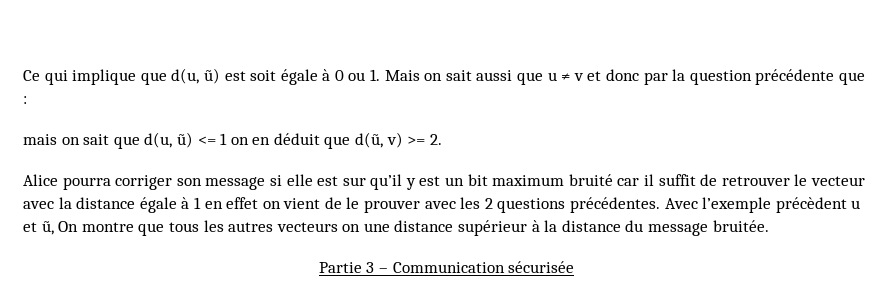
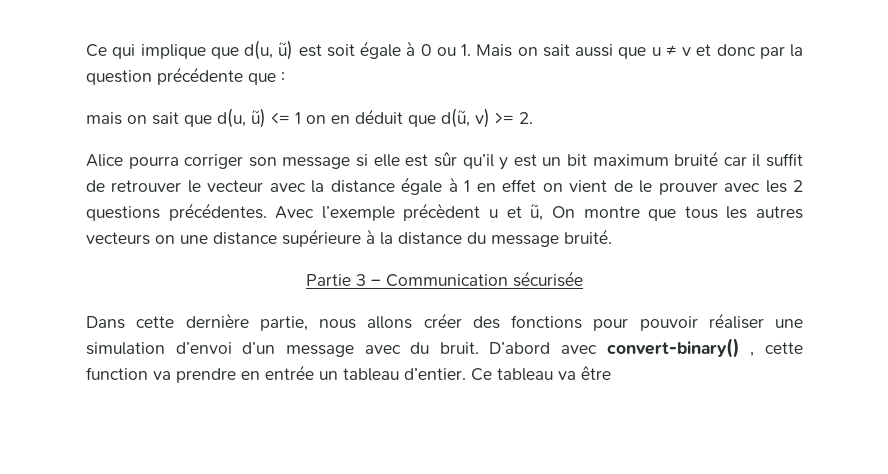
- Alice pourra corriger son message si elle est sur qu’il y est un bit maximum bruité car il suffit de retrouver le vecteur avec la distance égale à 1 en effet on vient de le prouver avec les 2 questions précédentes.
+ Alice pourra corriger son message si elle est sûr qu’il y est un bit maximum bruité car il suffit de retrouver le vecteur avec la distance égale à 1 en effet on vient de le prouver avec les 2 questions précédentes.
- Avec l’exemple précèdent u et ũ, On montre que tous les autres vecteurs on une distance supérieur à la distance du message bruitée.
+ Avec l’exemple précèdent u et ũ, On montre que tous les autres vecteurs on une distance supérieure à la distance du message bruité.
+ Dans cette dernière partie, nous allons créer des fonctions pour pouvoir réaliser une simulation d’envoi d’un message avec du bruit. D’abord avec convert-binary() , cette function va prendre en entrée un tableau d’entier. Ce tableau va être

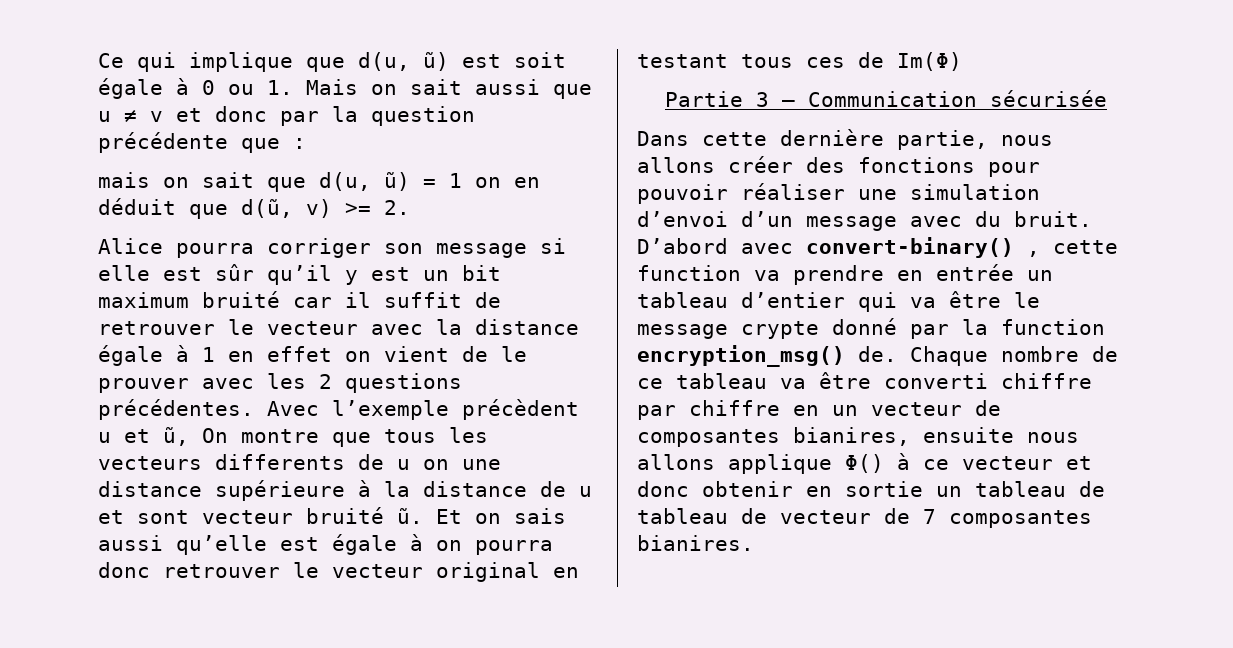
- mais on sait que d(u, ũ) <= 1 on en déduit que d(ũ, v) >= 2.
+ mais on sait que d(u, ũ) = 1 on en déduit que d(ũ, v) >= 2.
- Avec l’exemple précèdent u et ũ, On montre que tous les autres vecteurs on une distance supérieure à la distance du message bruité.
+ Avec l’exemple précèdent u et ũ, On montre que tous les vecteurs differents de u on une distance supérieure à la distance de u et sont vecteur bruité ũ. Et on sais aussi qu’elle est égale à on pourra donc retrouver le vecteur original en testant tous ces de Im(Φ)
- D’abord avec convert-binary() , cette function va prendre en entrée un tableau d’entier. Ce tableau va être
+ D’abord avec convert-binary() , cette function va prendre en entrée un tableau d’entier qui va être le message crypte donné par la function encryption_msg() de. Chaque nombre de ce tableau va être converti chiffre par chiffre en un vecteur de composantes bianires, ensuite nous allons applique Φ() à ce vecteur et donc obtenir en sortie un tableau de tableau de vecteur de 7 composantes bianires.

